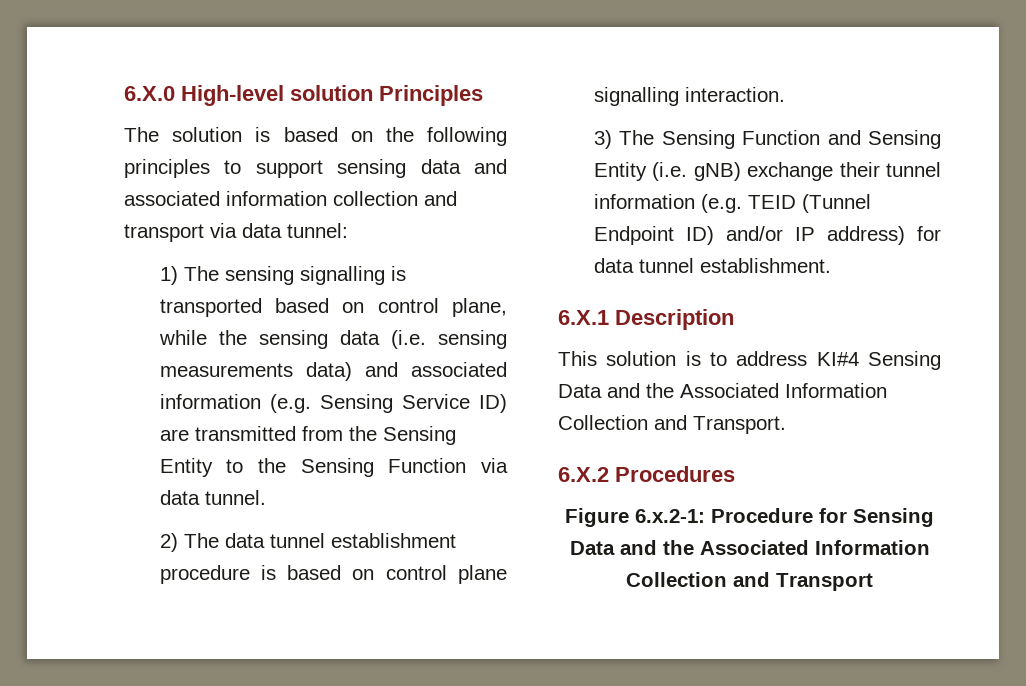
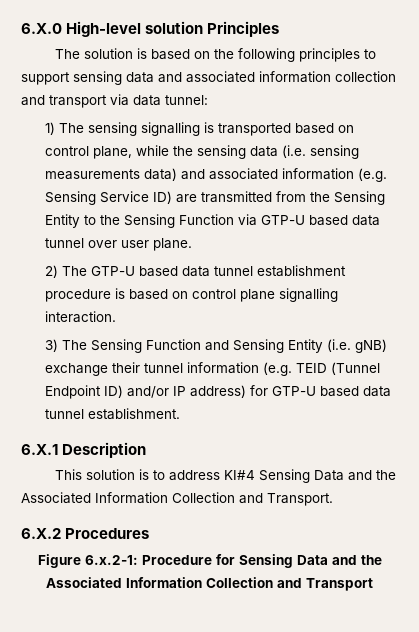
- 1) The sensing signalling is transported based on control plane, while the sensing data (i.e. sensing measurements data) and associated information (e.g. Sensing Service ID) are transmitted from the Sensing Entity to the Sensing Function via data tunnel.
+ 1) The sensing signalling is transported based on control plane, while the sensing data (i.e. sensing measurements data) and associated information (e.g. Sensing Service ID) are transmitted from the Sensing Entity to the Sensing Function via GTP-U based data tunnel over user plane.
- 2) The data tunnel establishment procedure is based on control plane signalling interaction.
+ 2) The GTP-U based data tunnel establishment procedure is based on control plane signalling interaction.
- 3) The Sensing Function and Sensing Entity (i.e. gNB) exchange their tunnel information (e.g. TEID (Tunnel Endpoint ID) and/or IP address) for data tunnel establishment.
+ 3) The Sensing Function and Sensing Entity (i.e. gNB) exchange their tunnel information (e.g. TEID (Tunnel Endpoint ID) and/or IP address) for GTP-U based data tunnel establishment.

